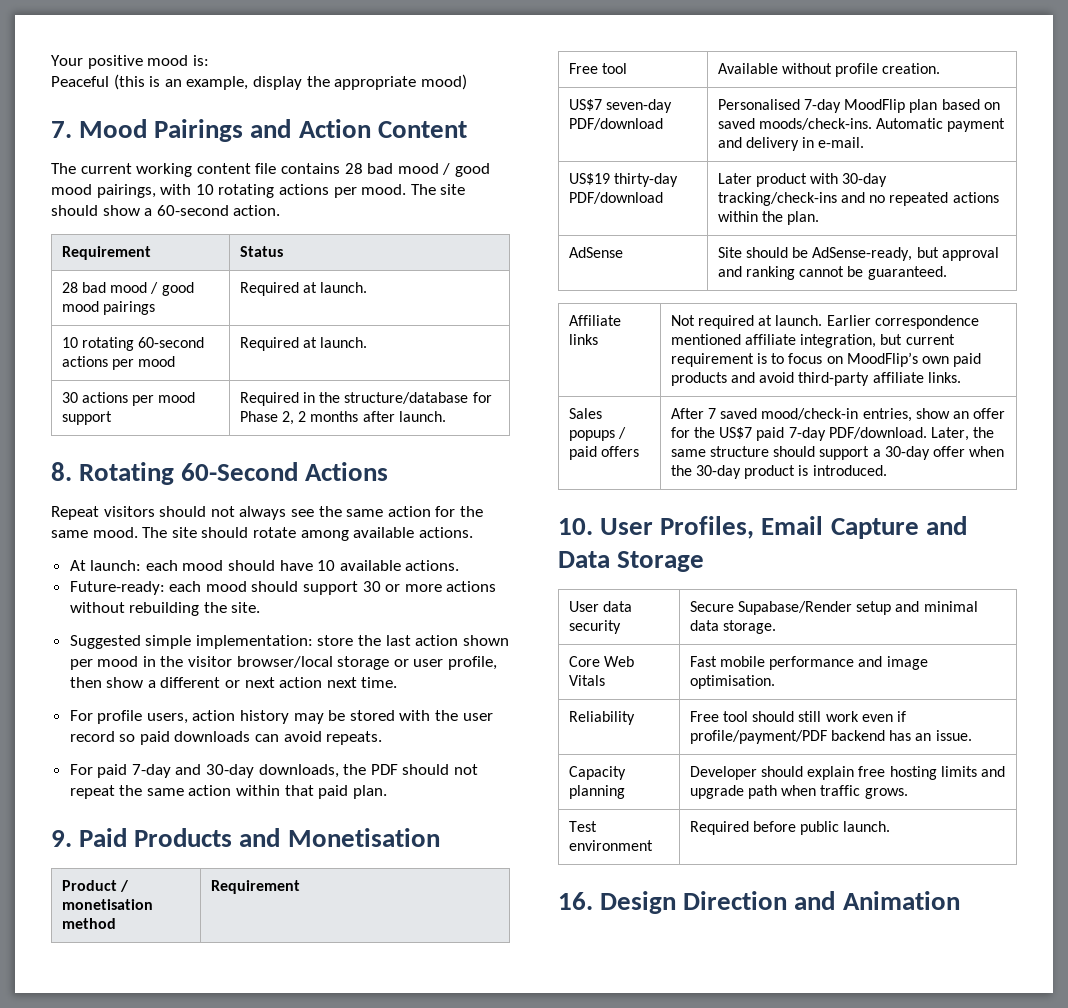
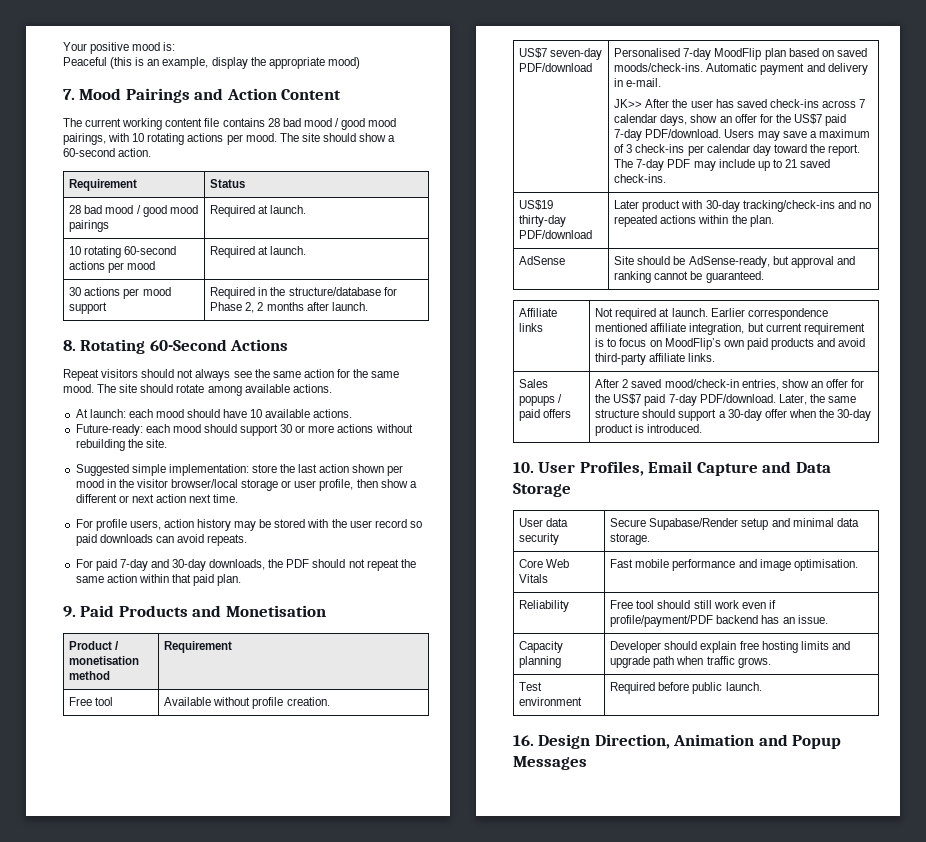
+ JK>> After the user has saved check-ins across 7 calendar days, show an offer for the US$7 paid 7-day PDF/download. Users may save a maximum of 3 check-ins per calendar day toward the report. The 7-day PDF may include up to 21 saved check-ins.
- Sales popups / paid offers | After 7 saved mood/check-in entries, show an offer for the US$7 paid 7-day PDF/download. Later, the same structure should support a 30-day offer when the 30-day product is introduced.
+ Sales popups / paid offers | After 2 saved mood/check-in entries, show an offer for the US$7 paid 7-day PDF/download. Later, the same structure should support a 30-day offer when the 30-day product is introduced.
- 16. Design Direction and Animation
+ 16. Design Direction, Animation and Popup Messages

